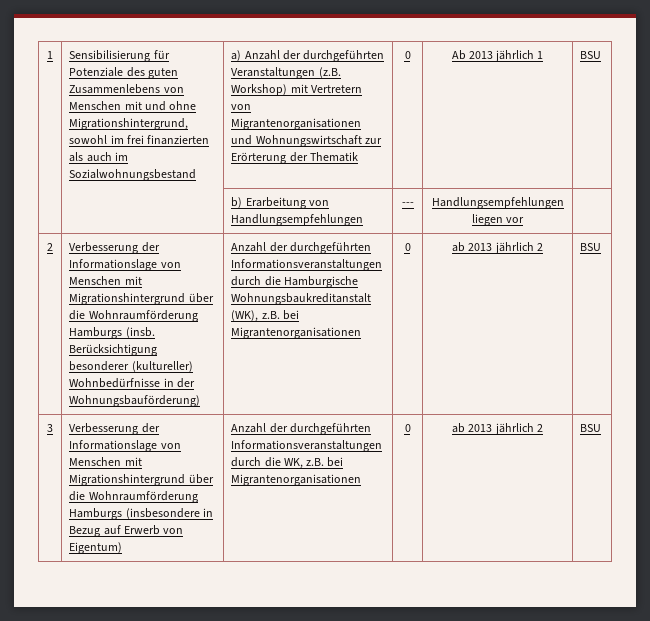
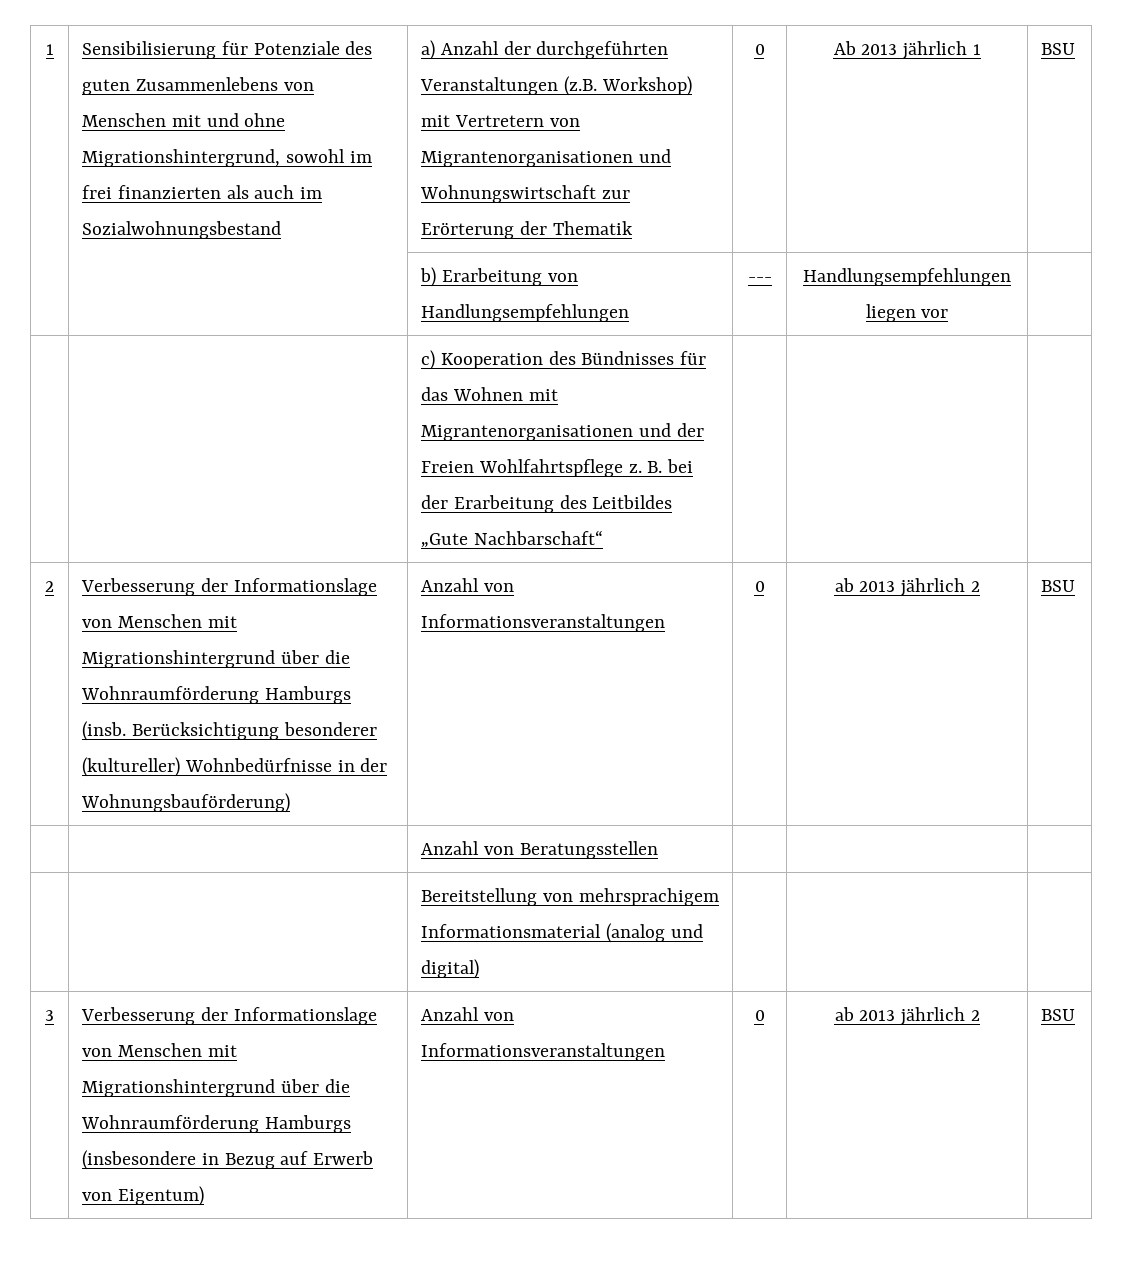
+ | | c) Kooperation des Bündnisses für das Wohnen mit Migrantenorganisationen und der Freien Wohlfahrtspflege z. B. bei der Erarbeitung des Leitbildes „Gute Nachbarschaft“ | | |
- 2 | Verbesserung der Informationslage von Menschen mit Migrationshintergrund über die Wohnraumförderung Hamburgs (insb. Berücksichtigung besonderer (kultureller) Wohnbedürfnisse in der Wohnungsbauförderung) | Anzahl der durchgeführten Informationsveranstaltungen durch die Hamburgische Wohnungsbaukreditanstalt (WK), z.B. bei Migrantenorganisationen | 0 | ab 2013 jährlich 2 | BSU
+ 2 | Verbesserung der Informationslage von Menschen mit Migrationshintergrund über die Wohnraumförderung Hamburgs (insb. Berücksichtigung besonderer (kultureller) Wohnbedürfnisse in der Wohnungsbauförderung) | Anzahl von Informationsveranstaltungen | 0 | ab 2013 jährlich 2 | BSU
+ | | Anzahl von Beratungsstellen | | |
+ | | Bereitstellung von mehrsprachigem Informationsmaterial (analog und digital) | | |
- 3 | Verbesserung der Informationslage von Menschen mit Migrationshintergrund über die Wohnraumförderung Hamburgs (insbesondere in Bezug auf Erwerb von Eigentum) | Anzahl der durchgeführten Informationsveranstaltungen durch die WK, z.B. bei Migrantenorganisationen | 0 | ab 2013 jährlich 2 | BSU
+ 3 | Verbesserung der Informationslage von Menschen mit Migrationshintergrund über die Wohnraumförderung Hamburgs (insbesondere in Bezug auf Erwerb von Eigentum) | Anzahl von Informationsveranstaltungen | 0 | ab 2013 jährlich 2 | BSU

